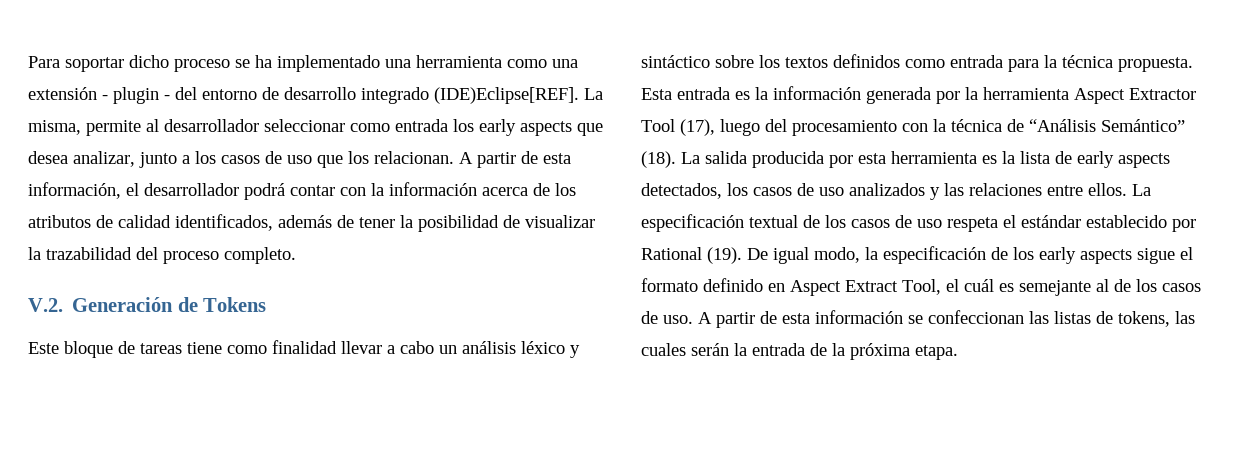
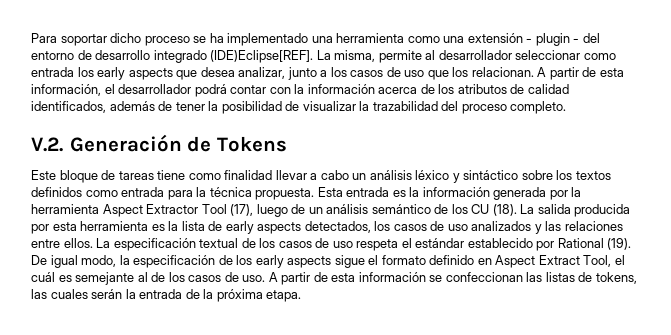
- Esta entrada es la información generada por la herramienta Aspect Extractor Tool (17), luego del procesamiento con la técnica de “Análisis Semántico” (18).
+ Esta entrada es la información generada por la herramienta Aspect Extractor Tool (17), luego de un análisis semántico de los CU (18).

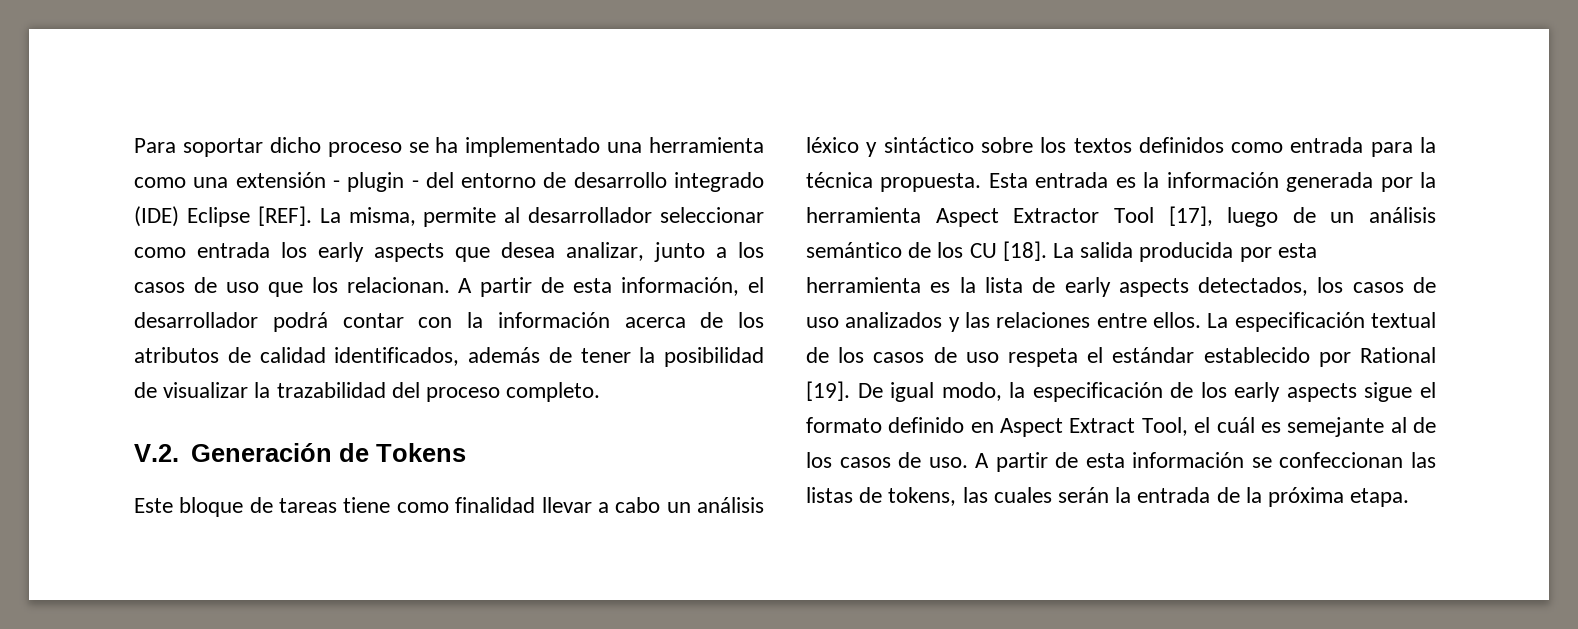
- Para soportar dicho proceso se ha implementado una herramienta como una extensión - plugin - del entorno de desarrollo integrado (IDE)Eclipse[REF].
+ Para soportar dicho proceso se ha implementado una herramienta como una extensión - plugin - del entorno de desarrollo integrado (IDE) Eclipse [REF].
- Esta entrada es la información generada por la herramienta Aspect Extractor Tool (17), luego de un análisis semántico de los CU (18).
+ Esta entrada es la información generada por la herramienta Aspect Extractor Tool [17], luego de un análisis semántico de los CU [18].
- La especificación textual de los casos de uso respeta el estándar establecido por Rational (19).
+ La especificación textual de los casos de uso respeta el estándar establecido por Rational [19].

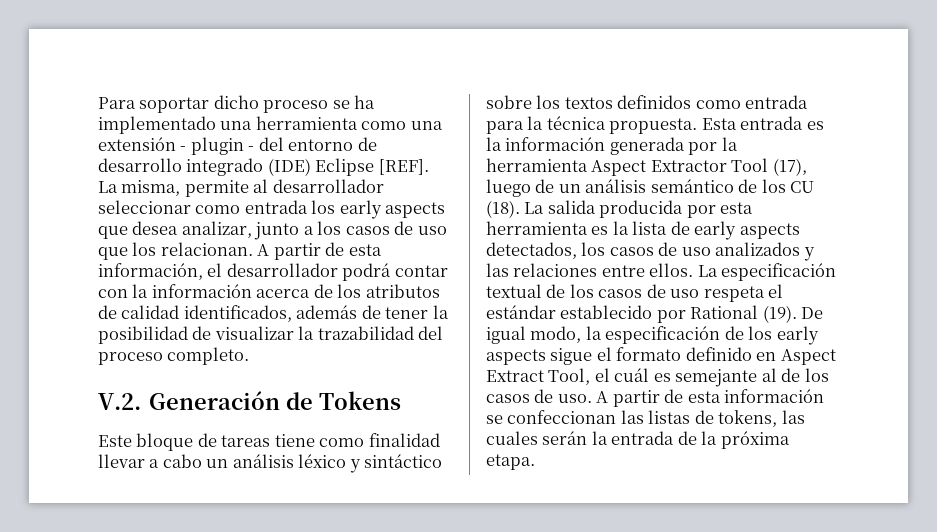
- Esta entrada es la información generada por la herramienta Aspect Extractor Tool [17], luego de un análisis semántico de los CU [18].
+ Esta entrada es la información generada por la herramienta Aspect Extractor Tool (17), luego de un análisis semántico de los CU (18).
- La especificación textual de los casos de uso respeta el estándar establecido por Rational [19].
+ La especificación textual de los casos de uso respeta el estándar establecido por Rational (19).

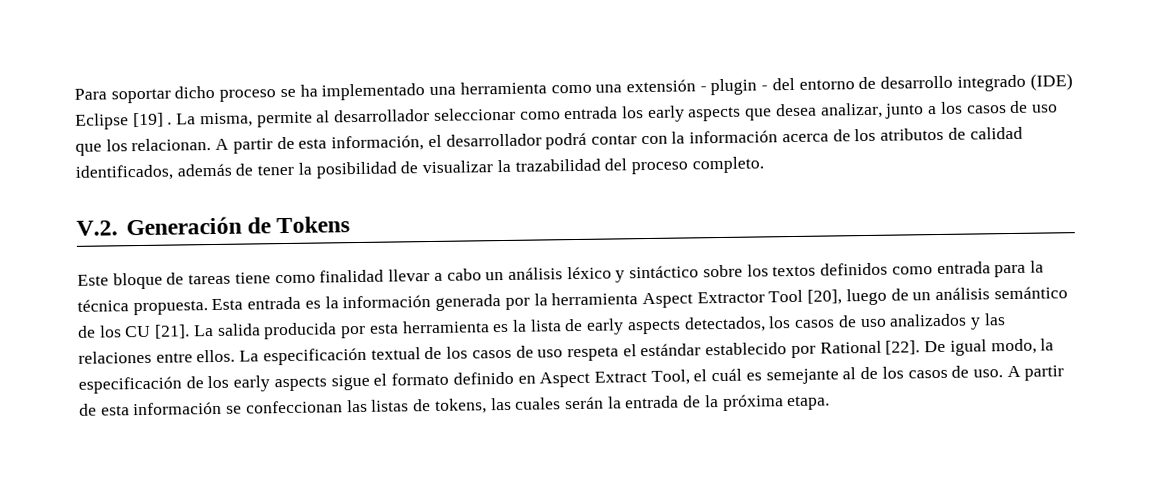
- Para soportar dicho proceso se ha implementado una herramienta como una extensión - plugin - del entorno de desarrollo integrado (IDE) Eclipse [REF].
+ Para soportar dicho proceso se ha implementado una herramienta como una extensión - plugin - del entorno de desarrollo integrado (IDE) Eclipse [19] .
- Esta entrada es la información generada por la herramienta Aspect Extractor Tool (17), luego de un análisis semántico de los CU (18).
+ Esta entrada es la información generada por la herramienta Aspect Extractor Tool [20], luego de un análisis semántico de los CU [21].
- La especificación textual de los casos de uso respeta el estándar establecido por Rational (19).
+ La especificación textual de los casos de uso respeta el estándar establecido por Rational [22].

